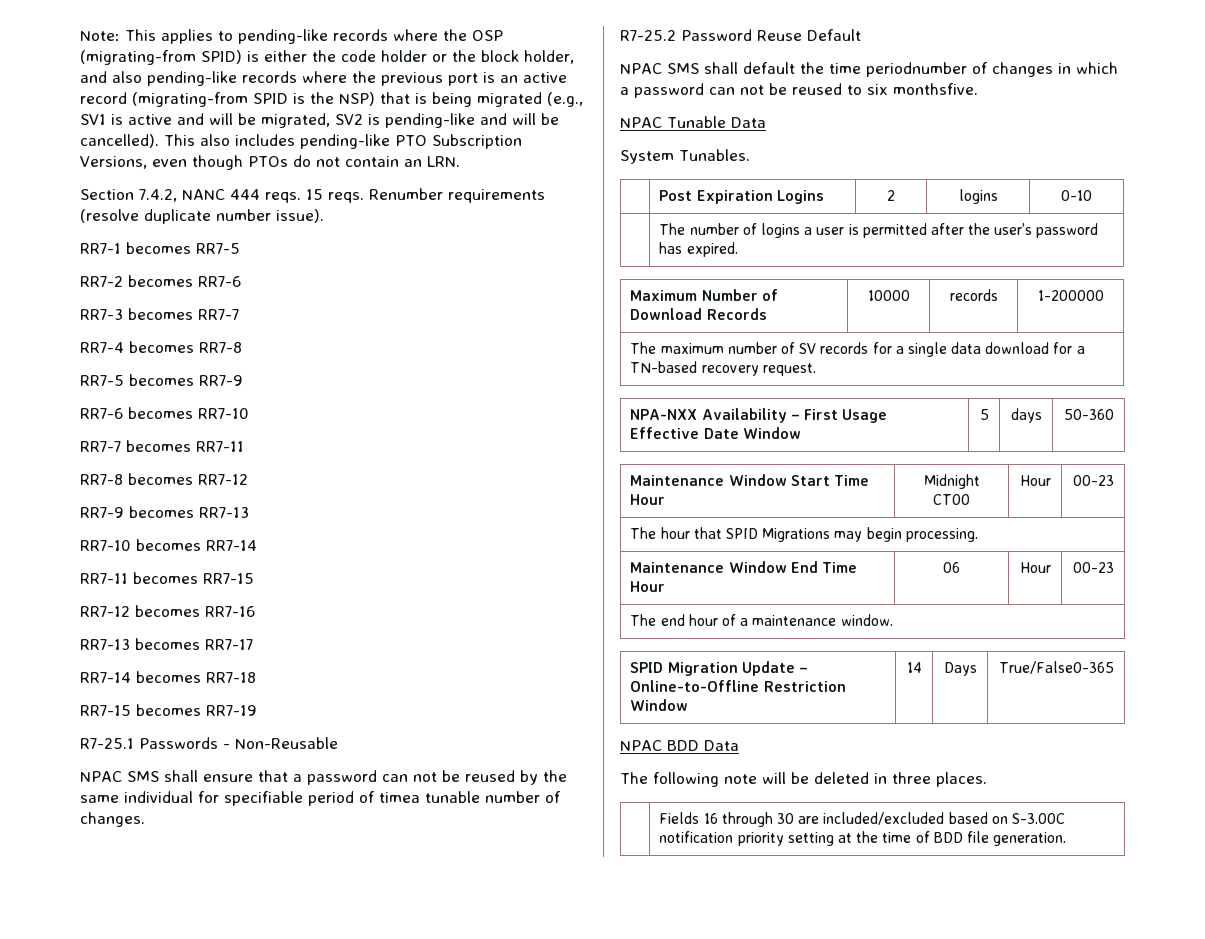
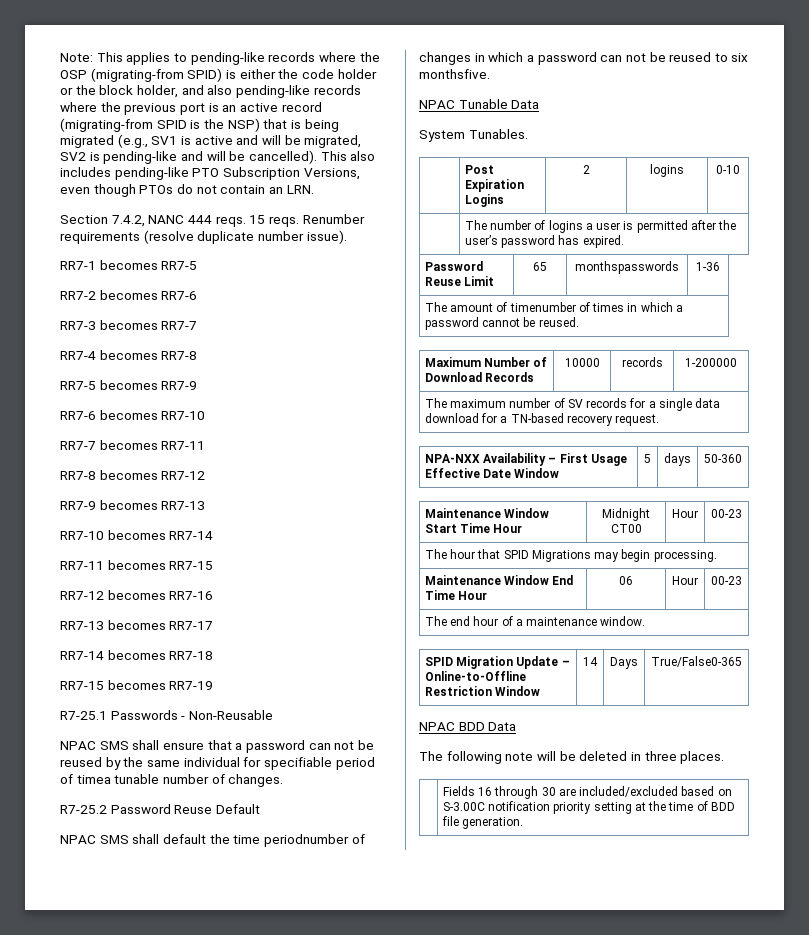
+ Password Reuse Limit | 65 | monthspasswords | 1-36
+ The amount of timenumber of times in which a password cannot be reused.

